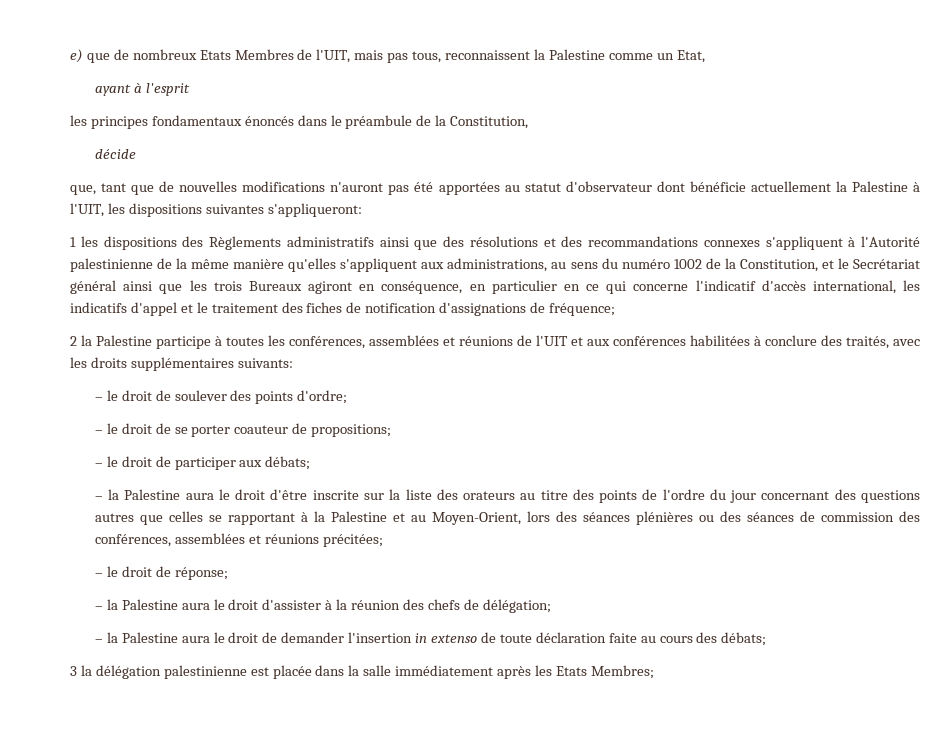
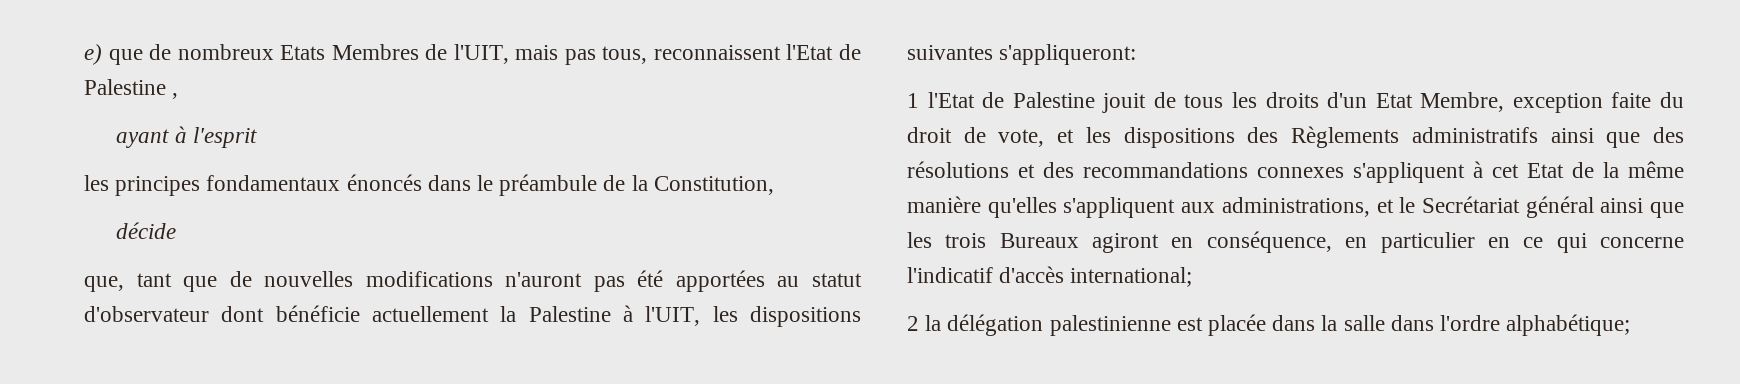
- e) que de nombreux Etats Membres de l'UIT, mais pas tous, reconnaissent la Palestine comme un Etat,
+ e) que de nombreux Etats Membres de l'UIT, mais pas tous, reconnaissent l'Etat de Palestine ,
- 1 les dispositions des Règlements administratifs ainsi que des résolutions et des recommandations connexes s'appliquent à l'Autorité palestinienne de la même manière qu'elles s'appliquent aux administrations, au sens du numéro 1002 de la Constitution, et le Secrétariat général ainsi que les trois Bureaux agiront en conséquence, en particulier en ce qui concerne l'indicatif d'accès international, les indicatifs d'appel et le traitement des fiches de notification d'assignations de fréquence;
- 2 la Palestine participe à toutes les conférences, assemblées et réunions de l'UIT et aux conférences habilitées à conclure des traités, avec les droits supplémentaires suivants:
- – le droit de soulever des points d'ordre;
- – le droit de se porter coauteur de propositions;
- – le droit de participer aux débats;
- – la Palestine aura le droit d'être inscrite sur la liste des orateurs au titre des points de l'ordre du jour concernant des questions autres que celles se rapportant à la Palestine et au Moyen-Orient, lors des séances plénières ou des séances de commission des conférences, assemblées et réunions précitées;
- – le droit de réponse;
- – la Palestine aura le droit d'assister à la réunion des chefs de délégation;
- – la Palestine aura le droit de demander l'insertion in extenso de toute déclaration faite au cours des débats;
- 3 la délégation palestinienne est placée dans la salle immédiatement après les Etats Membres;
+ 1 l'Etat de Palestine jouit de tous les droits d'un Etat Membre, exception faite du droit de vote, et les dispositions des Règlements administratifs ainsi que des résolutions et des recommandations connexes s'appliquent à cet Etat de la même manière qu'elles s'appliquent aux administrations, et le Secrétariat général ainsi que les trois Bureaux agiront en conséquence, en particulier en ce qui concerne l'indicatif d'accès international;
+ 2 la délégation palestinienne est placée dans la salle dans l'ordre alphabétique;

